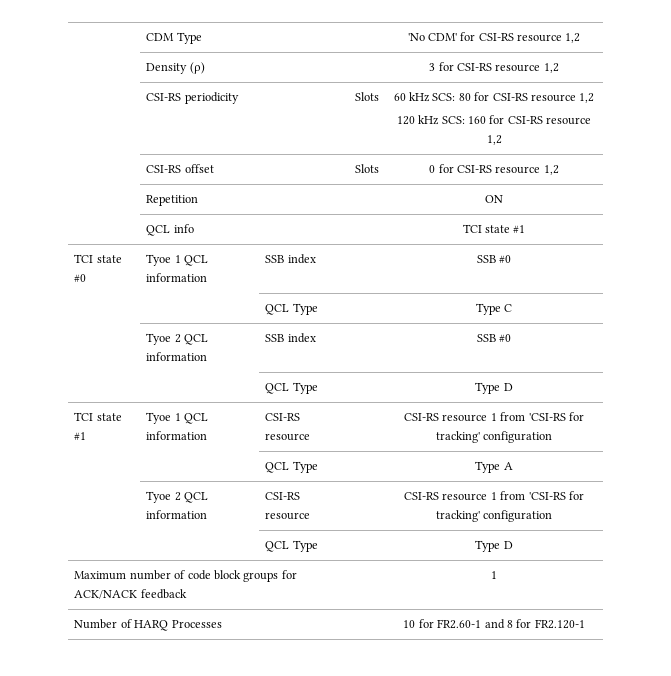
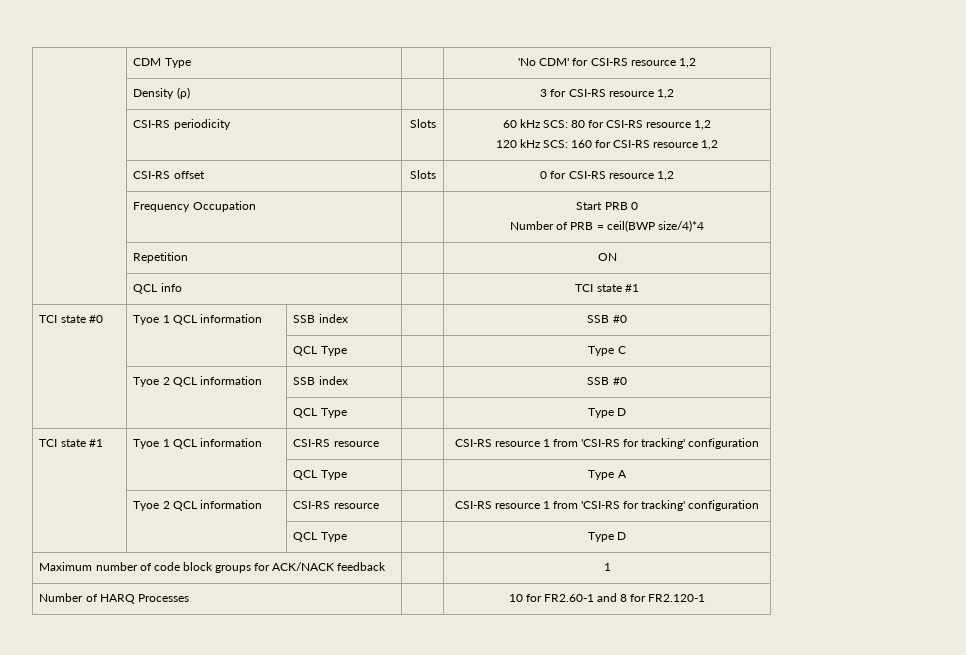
+ | Frequency Occupation | | Start PRB 0
+ Number of PRB = ceil(BWP size/4)*4

